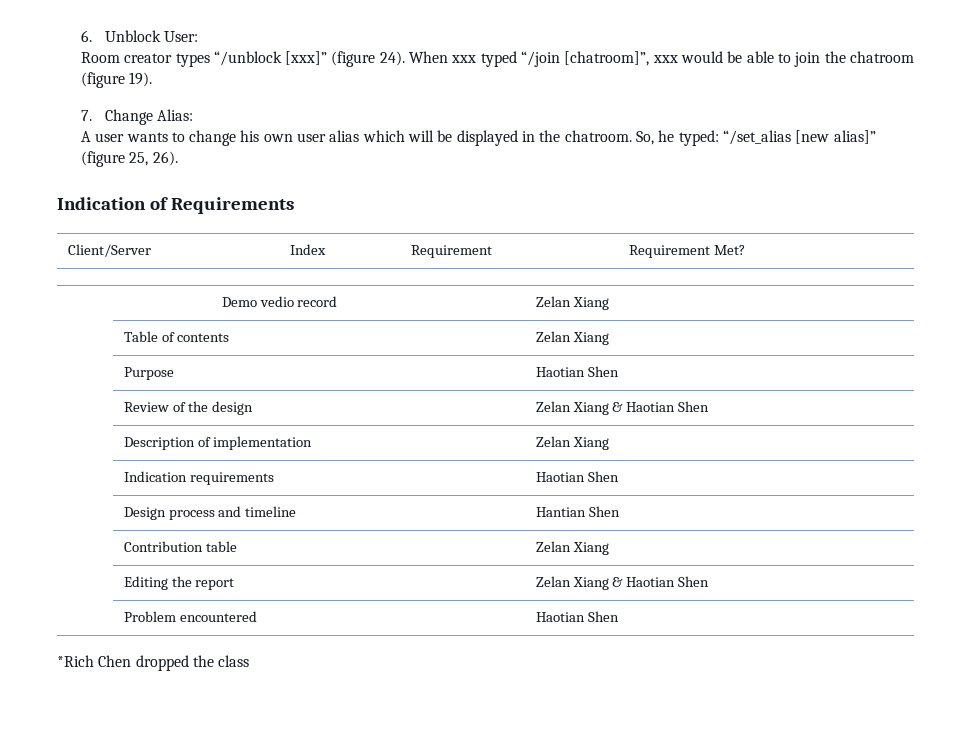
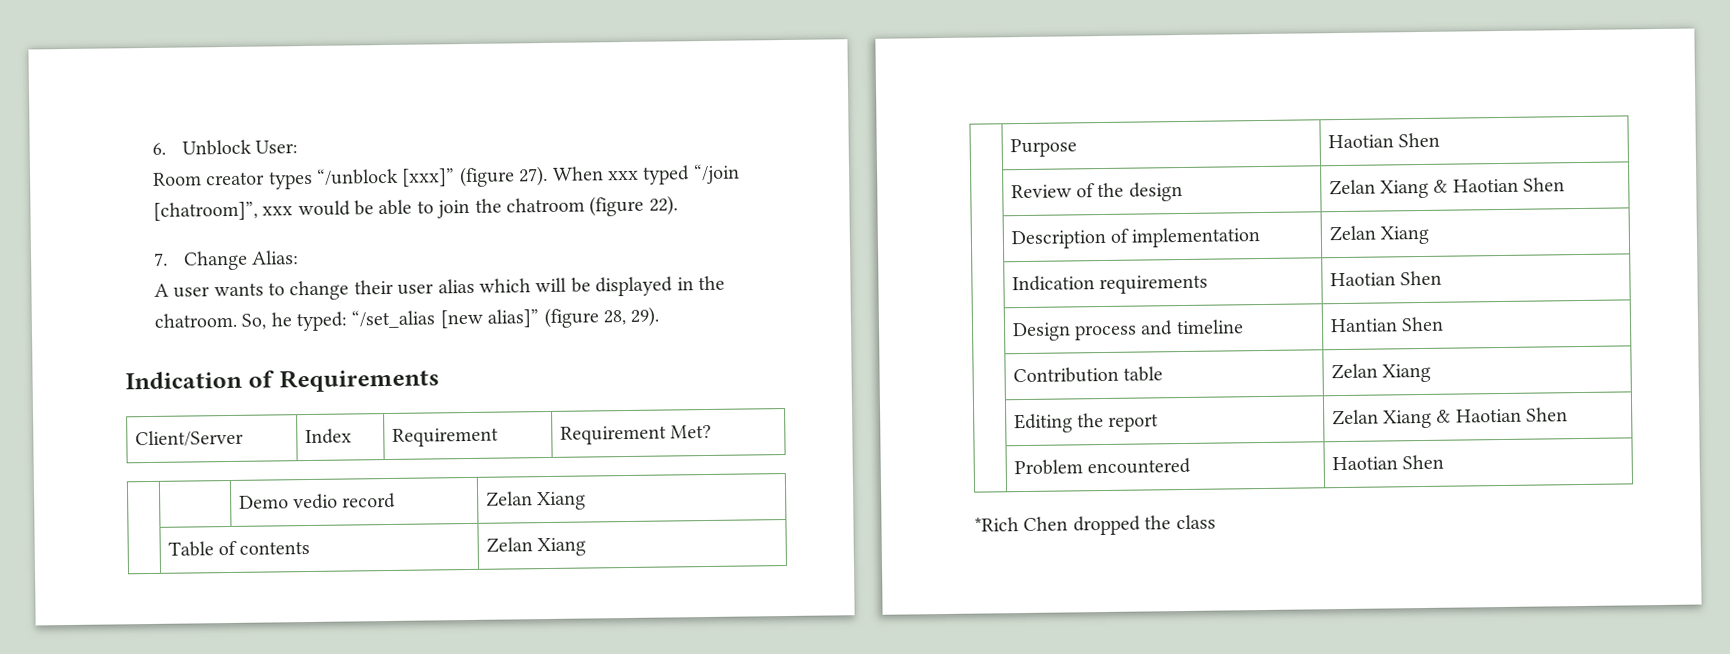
- Room creator types “/unblock [xxx]” (figure 24).
+ Room creator types “/unblock [xxx]” (figure 27).
- When xxx typed “/join [chatroom]”, xxx would be able to join the chatroom (figure 19).
+ When xxx typed “/join [chatroom]”, xxx would be able to join the chatroom (figure 22).
- A user wants to change his own user alias which will be displayed in the chatroom.
+ A user wants to change their user alias which will be displayed in the chatroom.
- So, he typed: “/set_alias [new alias]” (figure 25, 26).
+ So, he typed: “/set_alias [new alias]” (figure 28, 29).

